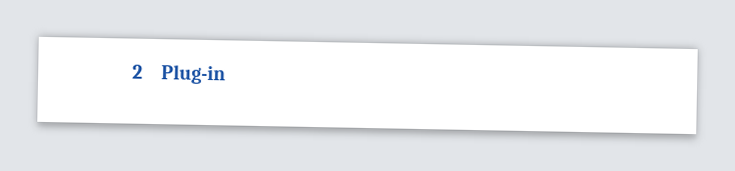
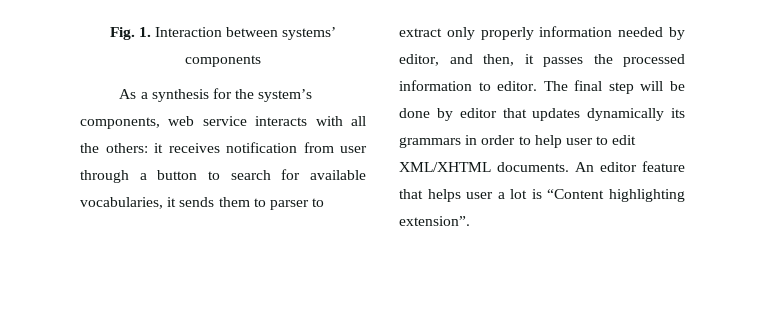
- 2 Plug-in
+ Fig. 1. Interaction between systems’ components
+ As a synthesis for the system’s components, web service interacts with all the others: it receives notification from user through a button to search for available vocabularies, it sends them to parser to extract only properly information needed by editor, and then, it passes the processed information to editor. The final step will be done by editor that updates dynamically its grammars in order to help user to edit XML/XHTML documents. An editor feature that helps user a lot is “Content highlighting extension”.

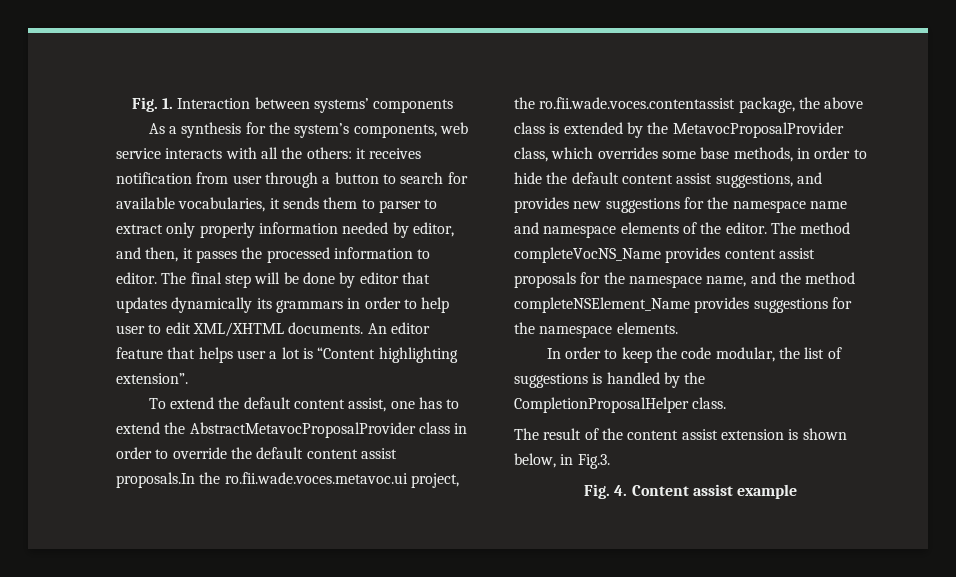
+ To extend the default content assist, one has to extend the AbstractMetavocProposalProvider class in order to override the default content assist proposals.In the ro.fii.wade.voces.metavoc.ui project, the ro.fii.wade.voces.contentassist package, the above class is extended by the MetavocProposalProvider class, which overrides some base methods, in order to hide the default content assist suggestions, and provides new suggestions for the namespace name and namespace elements of the editor. The method completeVocNS_Name provides content assist proposals for the namespace name, and the method completeNSElement_Name provides suggestions for the namespace elements.
+ In order to keep the code modular, the list of suggestions is handled by the CompletionProposalHelper class.
+ The result of the content assist extension is shown below, in Fig.3.
+ Fig. 4. Content assist example

